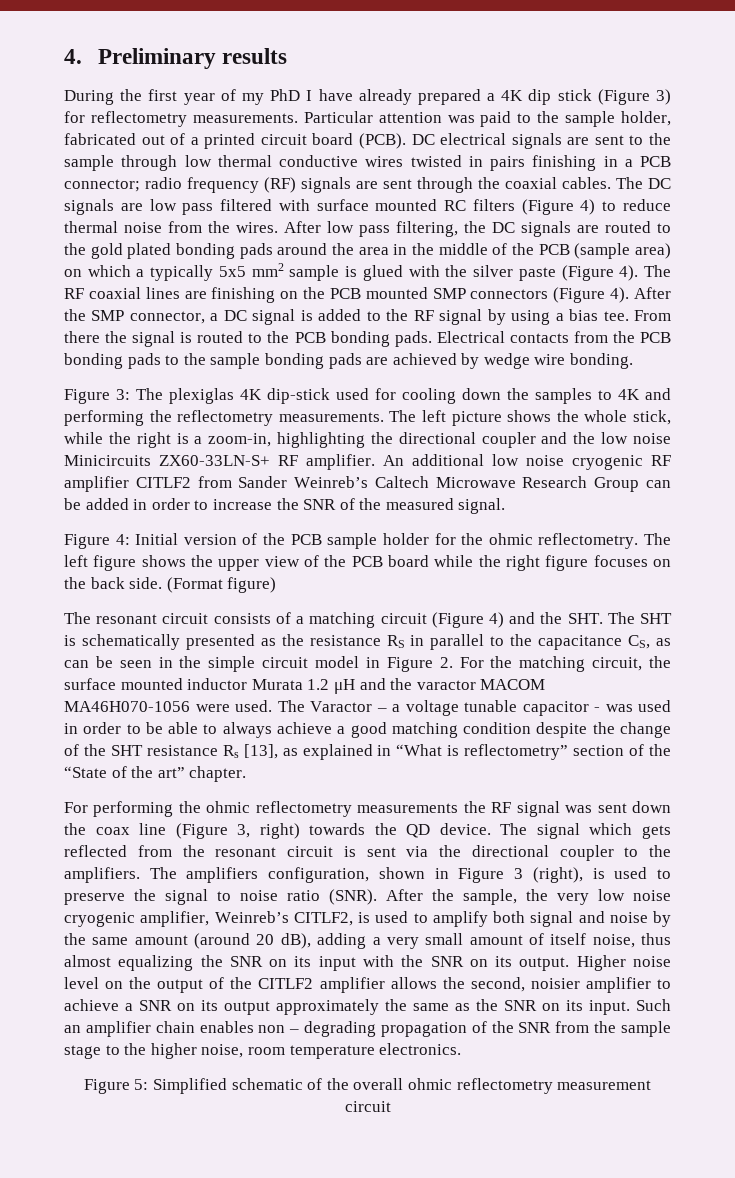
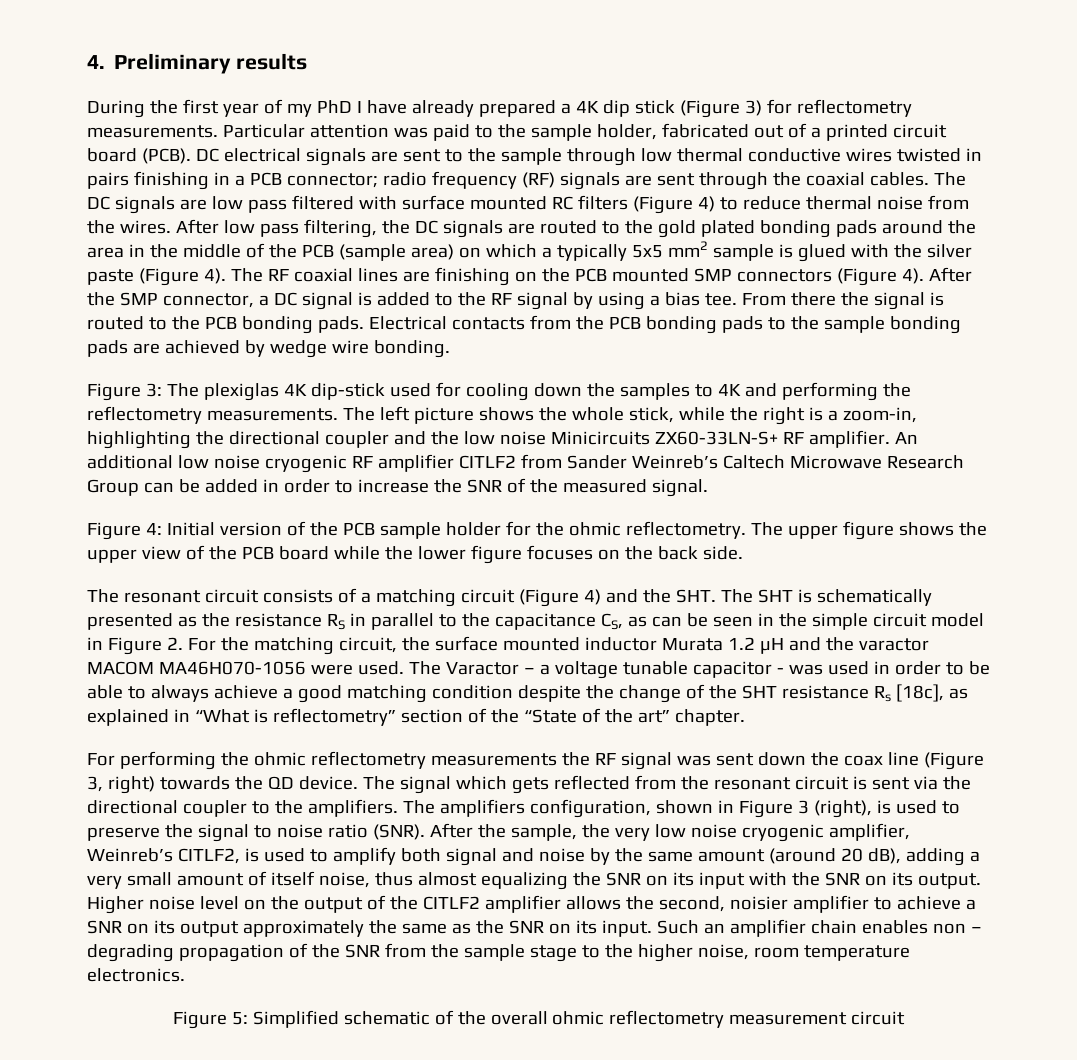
- The left figure shows the upper view of the PCB board while the right figure focuses on the back side. (Format figure)
+ The upper figure shows the upper view of the PCB board while the lower figure focuses on the back side.
- The Varactor – a voltage tunable capacitor - was used in order to be able to always achieve a good matching condition despite the change of the SHT resistance Rs [13], as explained in “What is reflectometry” section of the “State of the art” chapter.
+ The Varactor – a voltage tunable capacitor - was used in order to be able to always achieve a good matching condition despite the change of the SHT resistance Rs [18c], as explained in “What is reflectometry” section of the “State of the art” chapter.

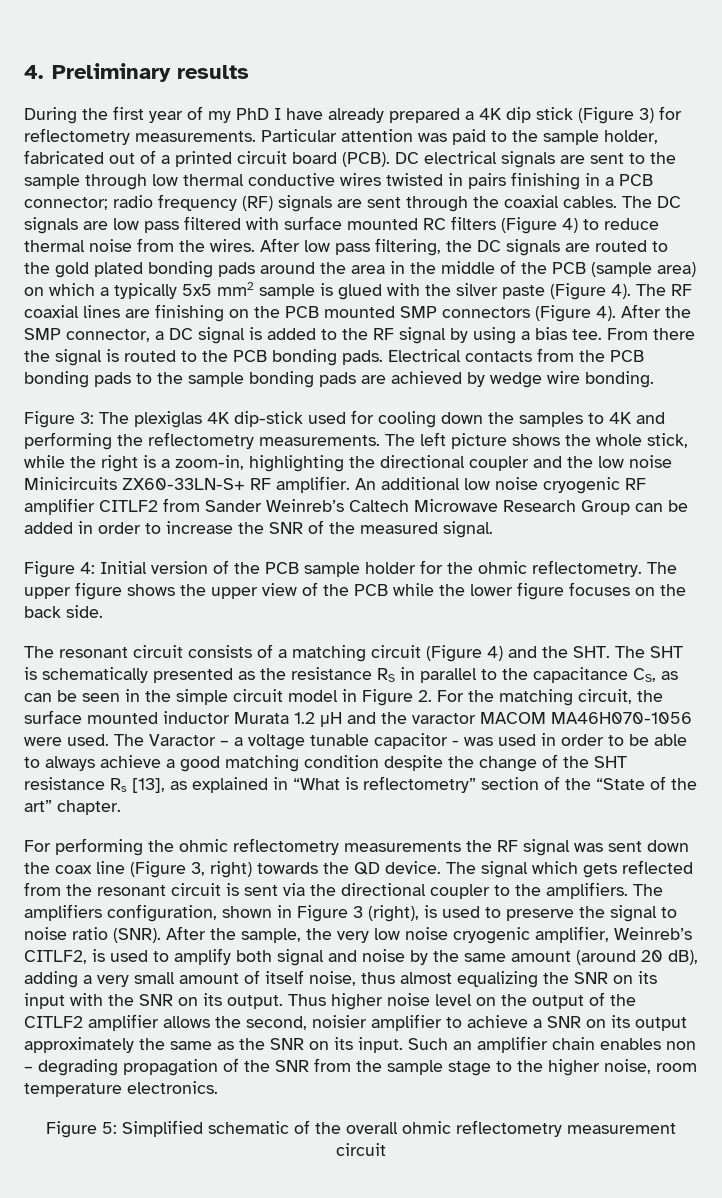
- The upper figure shows the upper view of the PCB board while the lower figure focuses on the back side.
+ The upper figure shows the upper view of the PCB while the lower figure focuses on the back side.
- The Varactor – a voltage tunable capacitor - was used in order to be able to always achieve a good matching condition despite the change of the SHT resistance Rs [18c], as explained in “What is reflectometry” section of the “State of the art” chapter.
+ The Varactor – a voltage tunable capacitor - was used in order to be able to always achieve a good matching condition despite the change of the SHT resistance Rs [13], as explained in “What is reflectometry” section of the “State of the art” chapter.
- Higher noise level on the output of the CITLF2 amplifier allows the second, noisier amplifier to achieve a SNR on its output approximately the same as the SNR on its input.
+ Thus higher noise level on the output of the CITLF2 amplifier allows the second, noisier amplifier to achieve a SNR on its output approximately the same as the SNR on its input.

